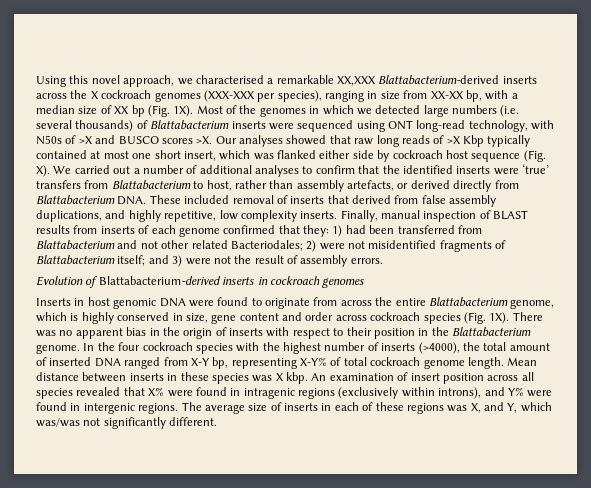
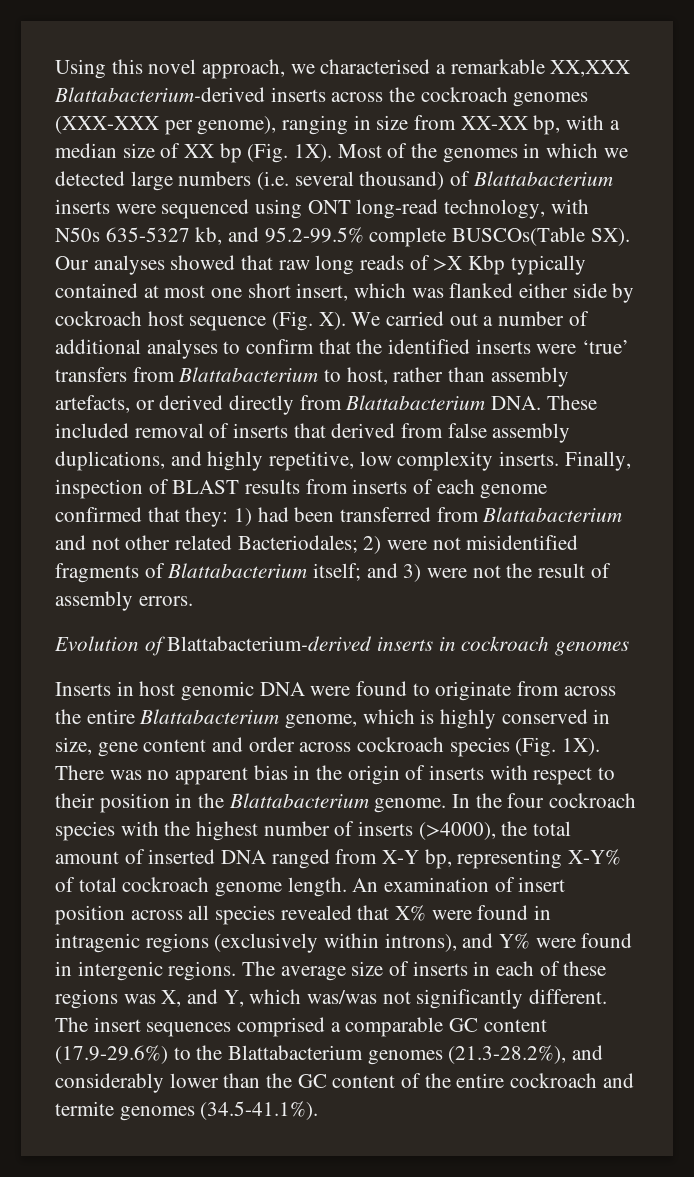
- Using this novel approach, we characterised a remarkable XX,XXX Blattabacterium-derived inserts across the X cockroach genomes (XXX-XXX per species), ranging in size from XX-XX bp, with a median size of XX bp (Fig. 1X).
+ Using this novel approach, we characterised a remarkable XX,XXX Blattabacterium-derived inserts across the cockroach genomes (XXX-XXX per genome), ranging in size from XX-XX bp, with a median size of XX bp (Fig. 1X).
- Most of the genomes in which we detected large numbers (i.e. several thousands) of Blattabacterium inserts were sequenced using ONT long-read technology, with N50s of >X and BUSCO scores >X. Our analyses showed that raw long reads of >X Kbp typically contained at most one short insert, which was flanked either side by cockroach host sequence (Fig. X). We carried out a number of additional analyses to confirm that the identified inserts were ‘true’ transfers from Blattabacterium to host, rather than assembly artefacts, or derived directly from Blattabacterium DNA. These included removal of inserts that derived from false assembly duplications, and highly repetitive, low complexity inserts.
+ Most of the genomes in which we detected large numbers (i.e. several thousand) of Blattabacterium inserts were sequenced using ONT long-read technology, with N50s 635-5327 kb, and 95.2-99.5% complete BUSCOs(Table SX). Our analyses showed that raw long reads of >X Kbp typically contained at most one short insert, which was flanked either side by cockroach host sequence (Fig. X). We carried out a number of additional analyses to confirm that the identified inserts were ‘true’ transfers from Blattabacterium to host, rather than assembly artefacts, or derived directly from Blattabacterium DNA. These included removal of inserts that derived from false assembly duplications, and highly repetitive, low complexity inserts.
- Finally, manual inspection of BLAST results from inserts of each genome confirmed that they: 1) had been transferred from Blattabacterium and not other related Bacteriodales; 2) were not misidentified fragments of Blattabacterium itself; and 3) were not the result of assembly errors.
+ Finally, inspection of BLAST results from inserts of each genome confirmed that they: 1) had been transferred from Blattabacterium and not other related Bacteriodales; 2) were not misidentified fragments of Blattabacterium itself; and 3) were not the result of assembly errors.
- Mean distance between inserts in these species was X kbp.
+ The insert sequences comprised a comparable GC content (17.9-29.6%) to the Blattabacterium genomes (21.3-28.2%), and considerably lower than the GC content of the entire cockroach and termite genomes (34.5-41.1%).

